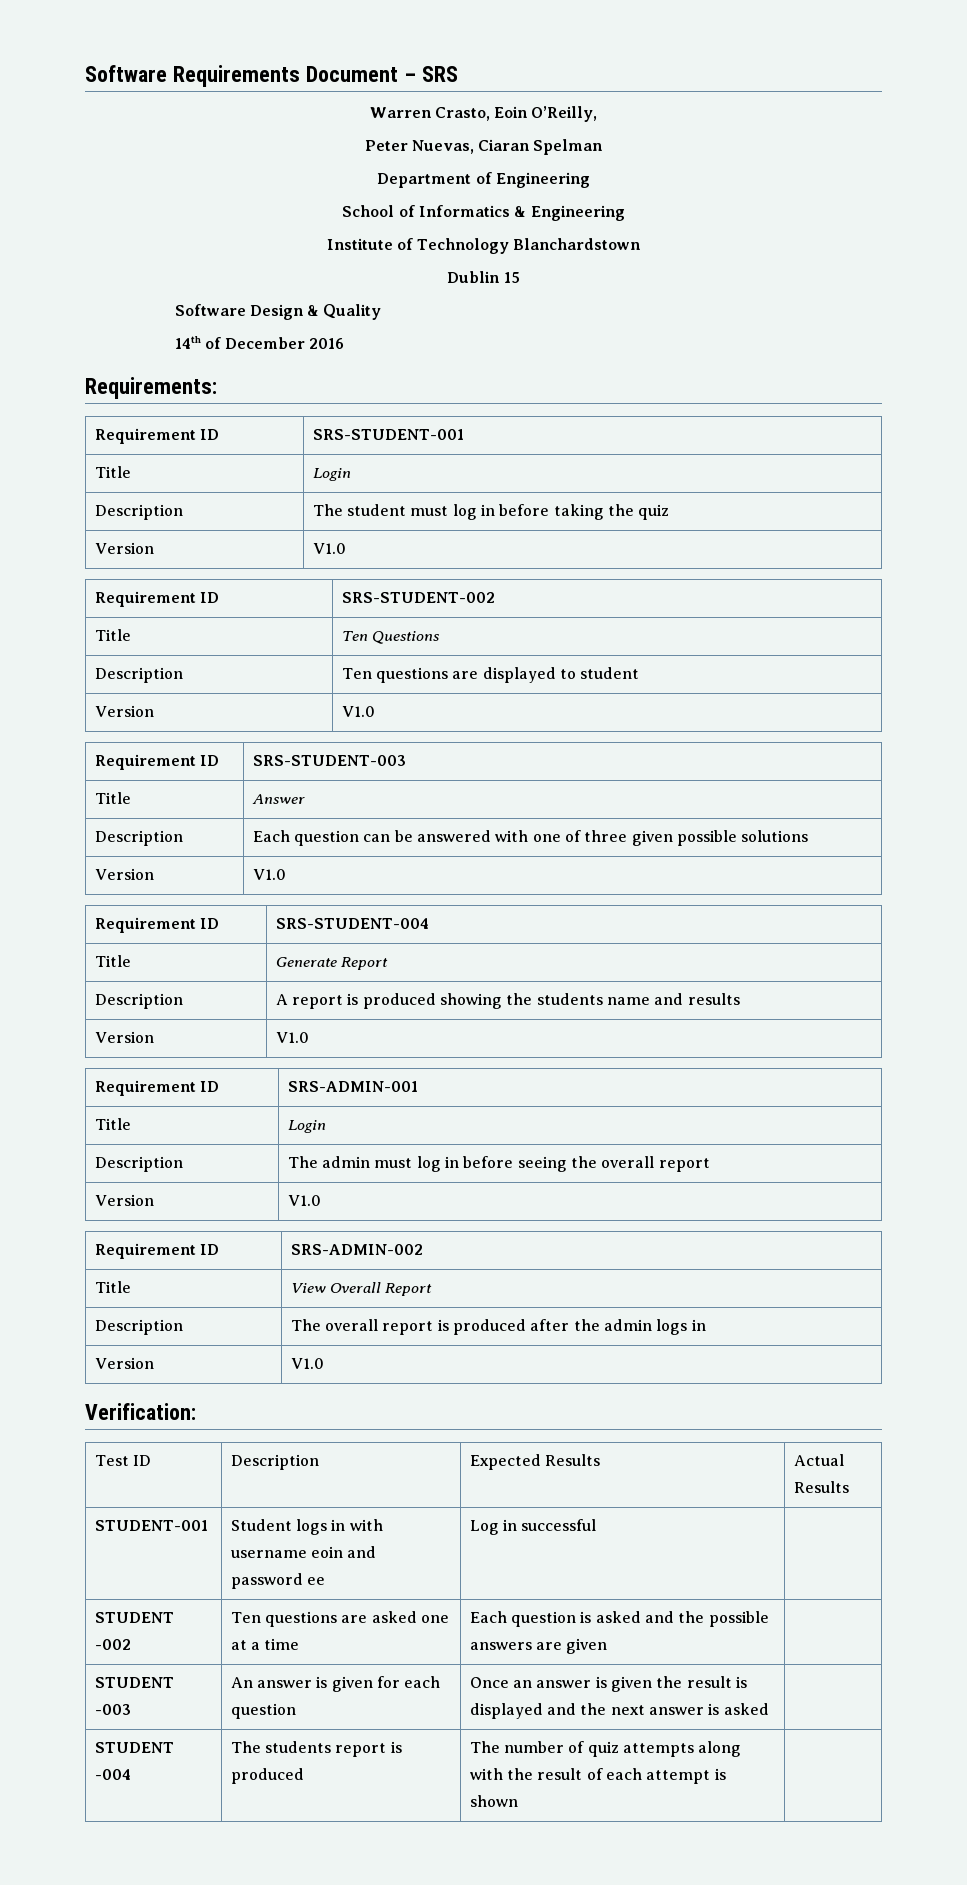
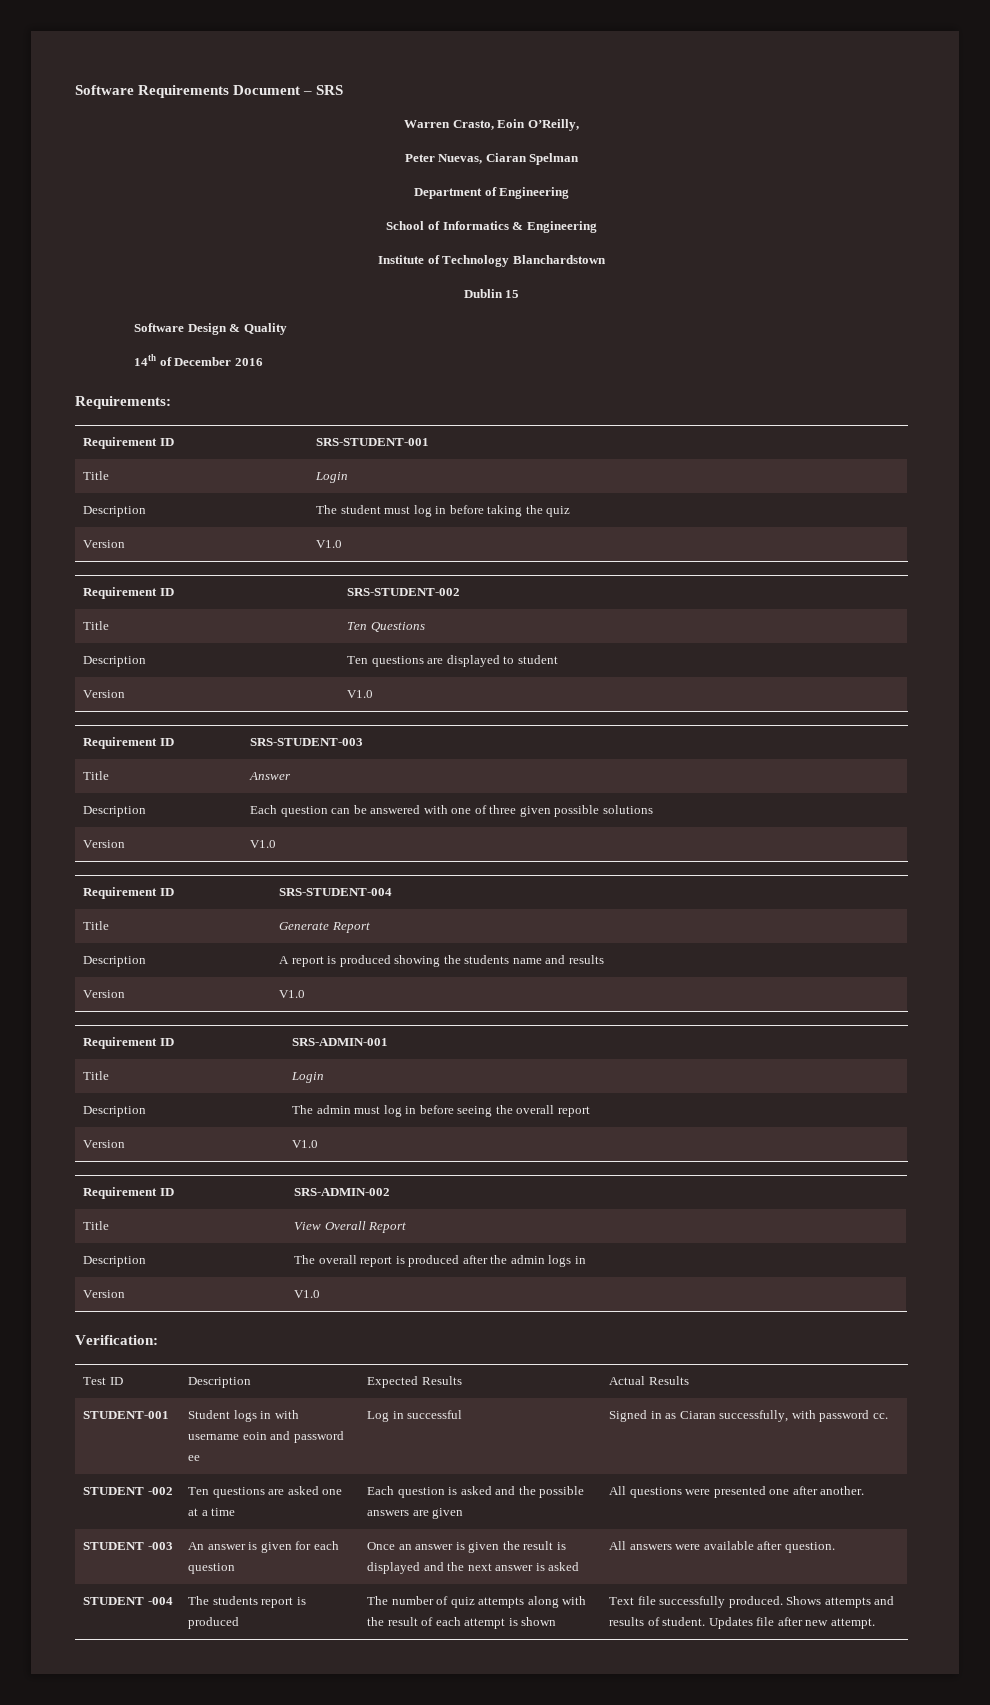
- STUDENT-001 | Student logs in with username eoin and password ee | Log in successful |
+ STUDENT-001 | Student logs in with username eoin and password ee | Log in successful | Signed in as Ciaran successfully, with password cc.
- STUDENT -002 | Ten questions are asked one at a time | Each question is asked and the possible answers are given |
+ STUDENT -002 | Ten questions are asked one at a time | Each question is asked and the possible answers are given | All questions were presented one after another.
- STUDENT -003 | An answer is given for each question | Once an answer is given the result is displayed and the next answer is asked |
+ STUDENT -003 | An answer is given for each question | Once an answer is given the result is displayed and the next answer is asked | All answers were available after question.
- STUDENT -004 | The students report is produced | The number of quiz attempts along with the result of each attempt is shown |
+ STUDENT -004 | The students report is produced | The number of quiz attempts along with the result of each attempt is shown | Text file successfully produced. Shows attempts and results of student. Updates file after new attempt.

